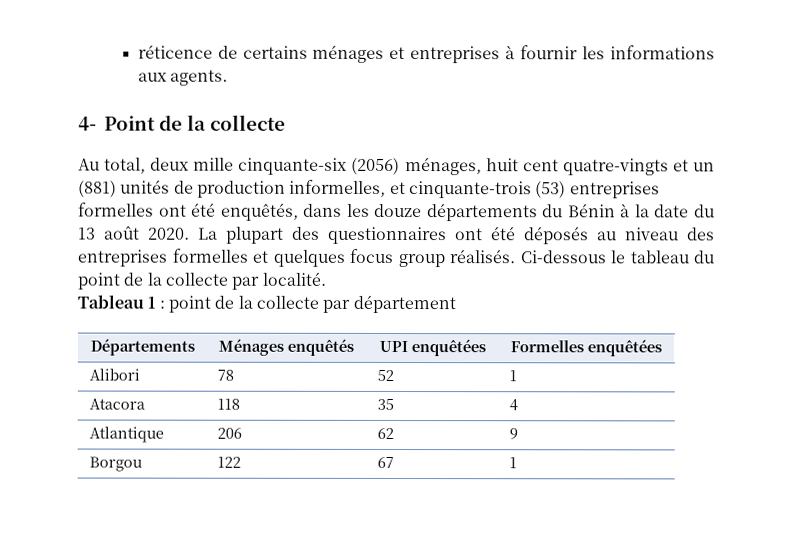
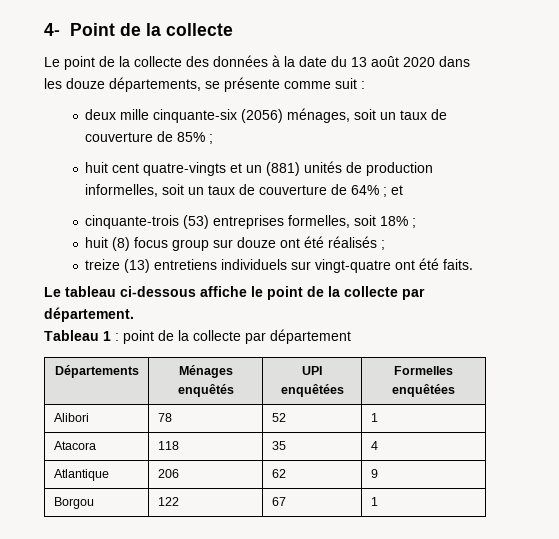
- réticence de certains ménages et entreprises à fournir les informations aux agents.
- Au total, deux mille cinquante-six (2056) ménages, huit cent quatre-vingts et un (881) unités de production informelles, et cinquante-trois (53) entreprises formelles ont été enquêtés, dans les douze départements du Bénin à la date du 13 août 2020. La plupart des questionnaires ont été déposés au niveau des entreprises formelles et quelques focus group réalisés. Ci-dessous le tableau du point de la collecte par localité.
+ Le point de la collecte des données à la date du 13 août 2020 dans les douze départements, se présente comme suit :
+ deux mille cinquante-six (2056) ménages, soit un taux de couverture de 85% ;
+ huit cent quatre-vingts et un (881) unités de production informelles, soit un taux de couverture de 64% ; et
+ cinquante-trois (53) entreprises formelles, soit 18% ;
+ huit (8) focus group sur douze ont été réalisés ;
+ treize (13) entretiens individuels sur vingt-quatre ont été faits.
+ Le tableau ci-dessous affiche le point de la collecte par département.

